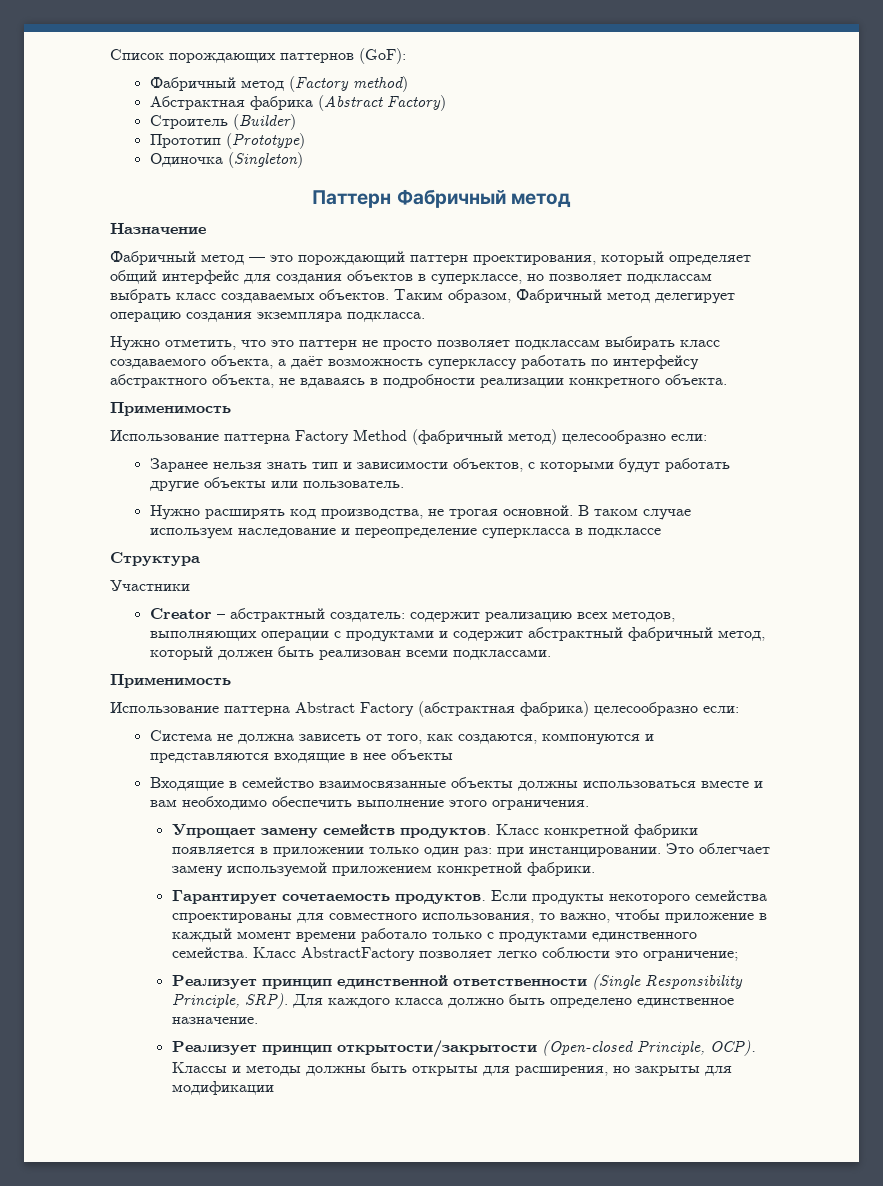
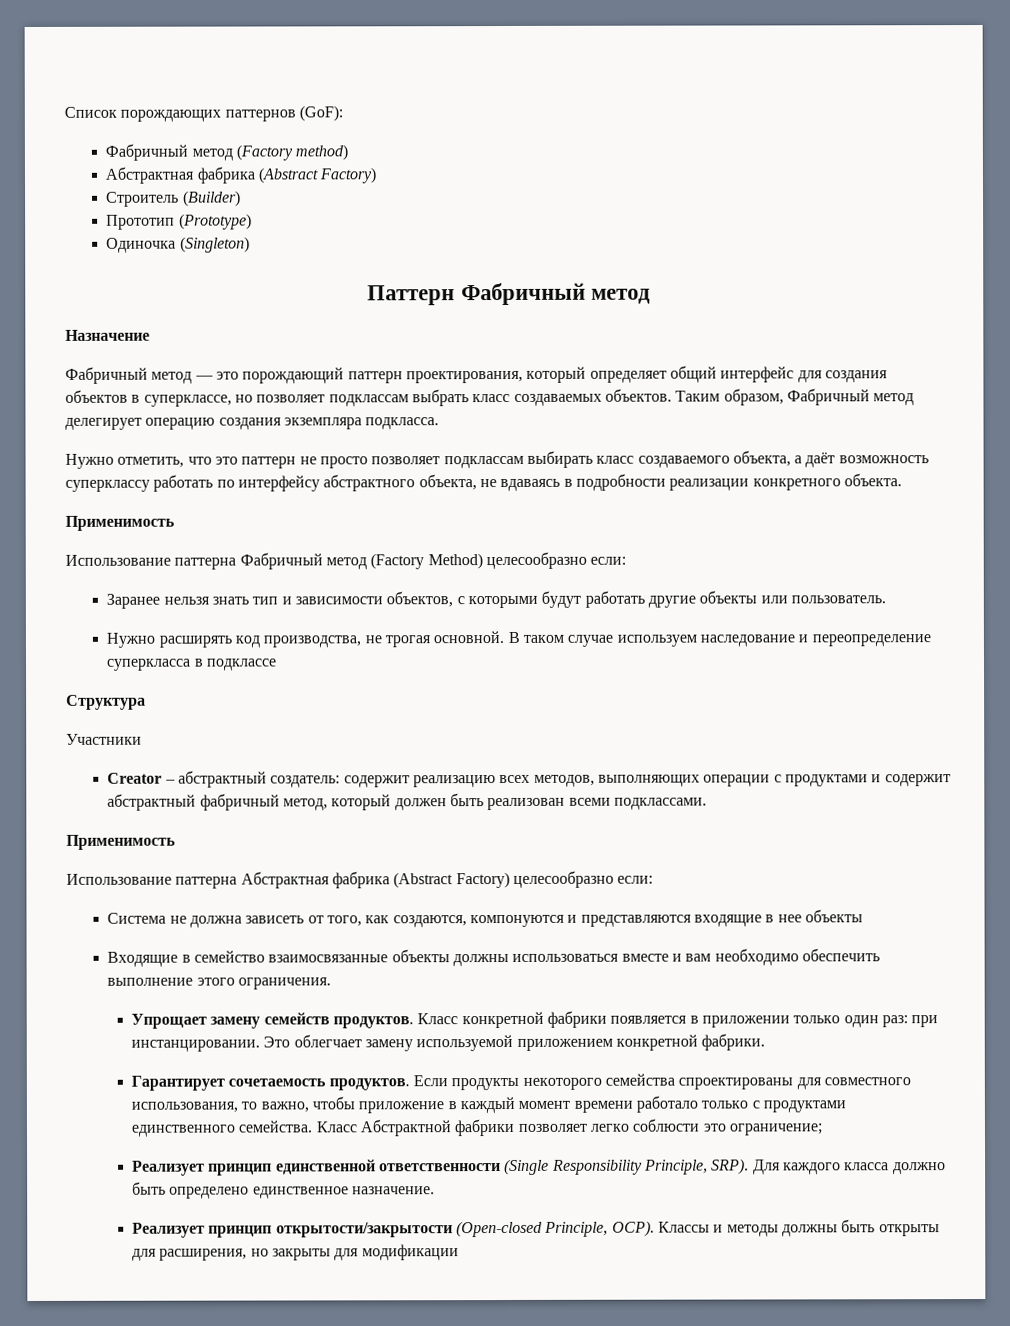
- Использование паттерна Factory Method (фабричный метод) целесообразно если:
+ Использование паттерна Фабричный метод (Factory Method) целесообразно если:
- Использование паттерна Abstract Factory (абстрактная фабрика) целесообразно если:
+ Использование паттерна Абстрактная фабрика (Abstract Factory) целесообразно если:
- Класс AbstractFactory позволяет легко соблюсти это ограничение;
+ Класс Абстрактной фабрики позволяет легко соблюсти это ограничение;

